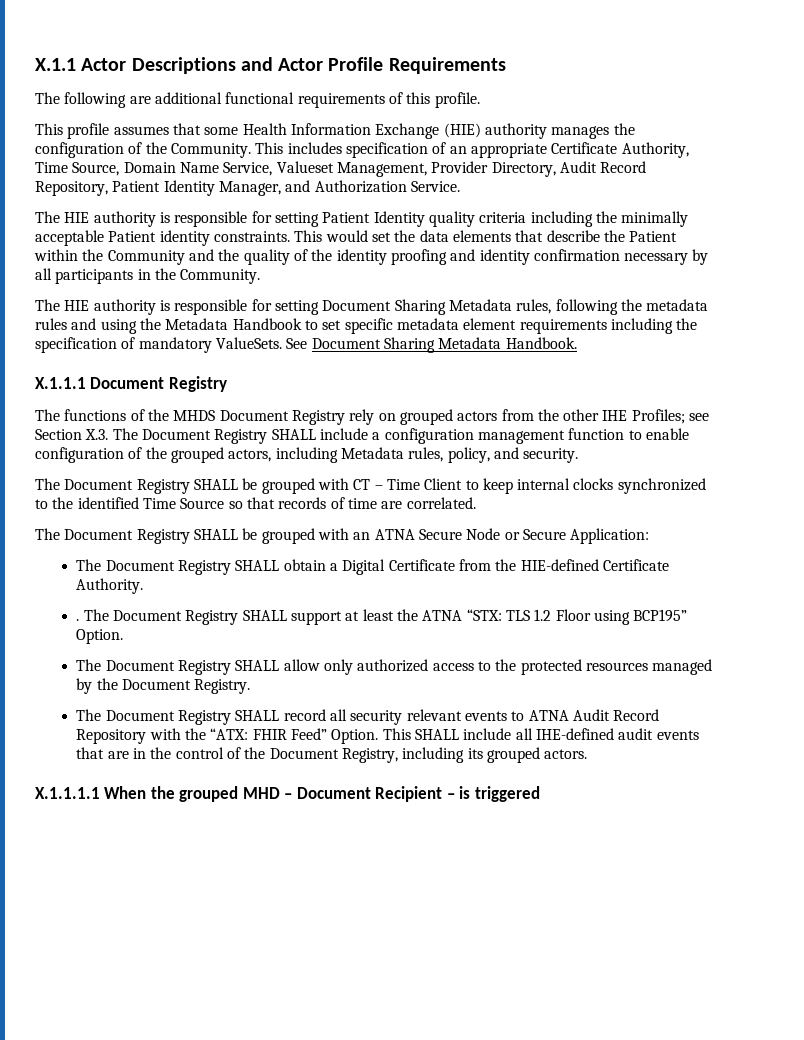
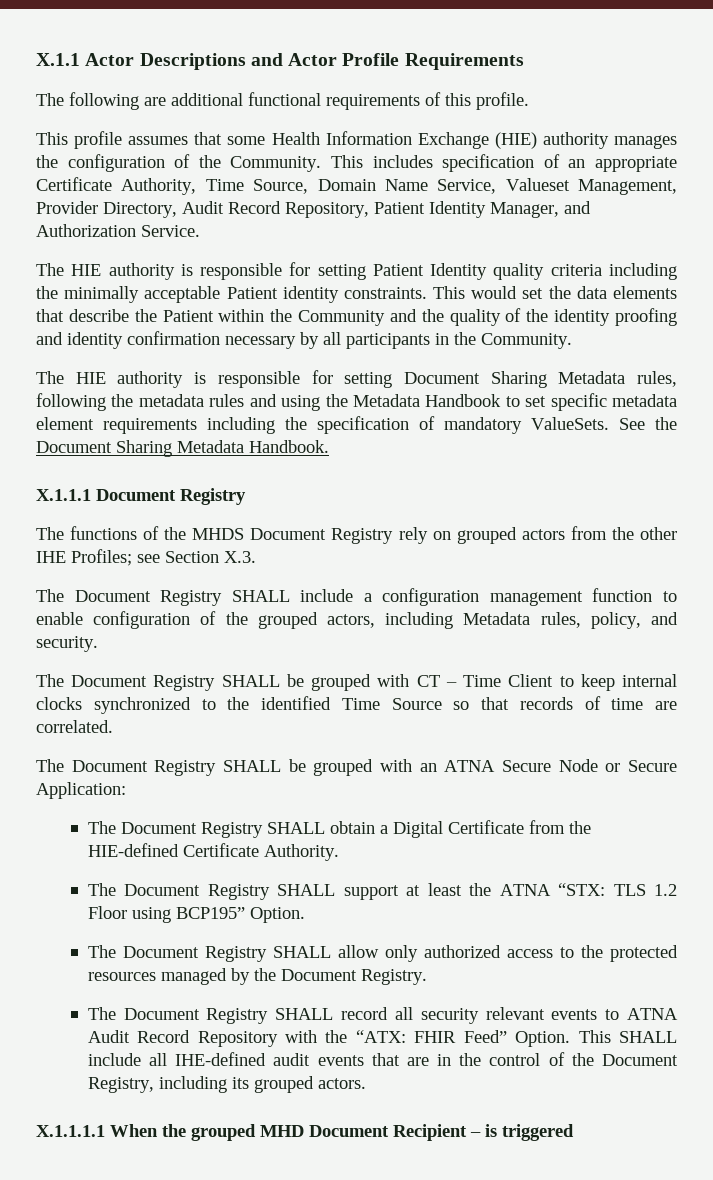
- See Document Sharing Metadata Handbook.
+ See the Document Sharing Metadata Handbook.
- The functions of the MHDS Document Registry rely on grouped actors from the other IHE Profiles; see Section X.3. The Document Registry SHALL include a configuration management function to enable configuration of the grouped actors, including Metadata rules, policy, and security.
+ The functions of the MHDS Document Registry rely on grouped actors from the other IHE Profiles; see Section X.3.
+ The Document Registry SHALL include a configuration management function to enable configuration of the grouped actors, including Metadata rules, policy, and security.
- .
- X.1.1.1.1 When the grouped MHD – Document Recipient – is triggered
+ X.1.1.1.1 When the grouped MHD Document Recipient – is triggered

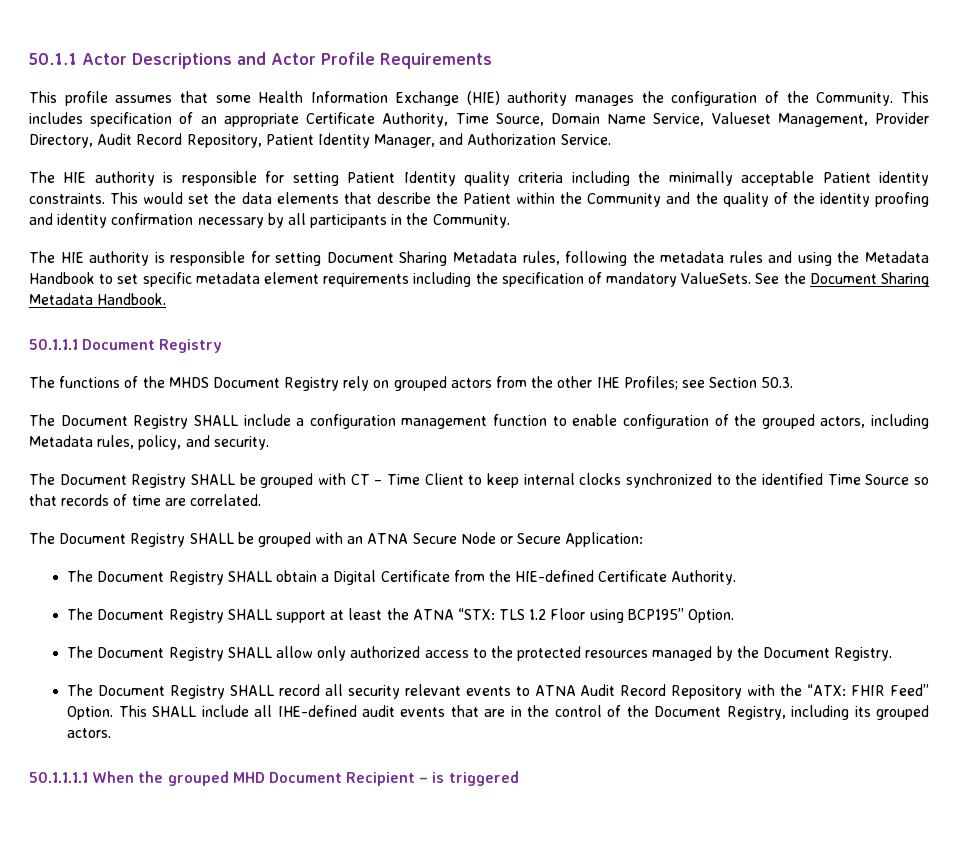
- X.1.1 Actor Descriptions and Actor Profile Requirements
+ 50.1.1 Actor Descriptions and Actor Profile Requirements
- The following are additional functional requirements of this profile.
- X.1.1.1 Document Registry
+ 50.1.1.1 Document Registry
- The functions of the MHDS Document Registry rely on grouped actors from the other IHE Profiles; see Section X.3.
+ The functions of the MHDS Document Registry rely on grouped actors from the other IHE Profiles; see Section 50.3.
- X.1.1.1.1 When the grouped MHD Document Recipient – is triggered
+ 50.1.1.1.1 When the grouped MHD Document Recipient – is triggered

